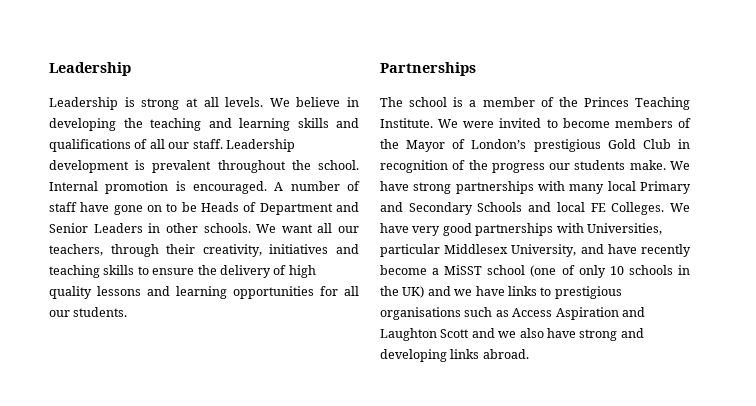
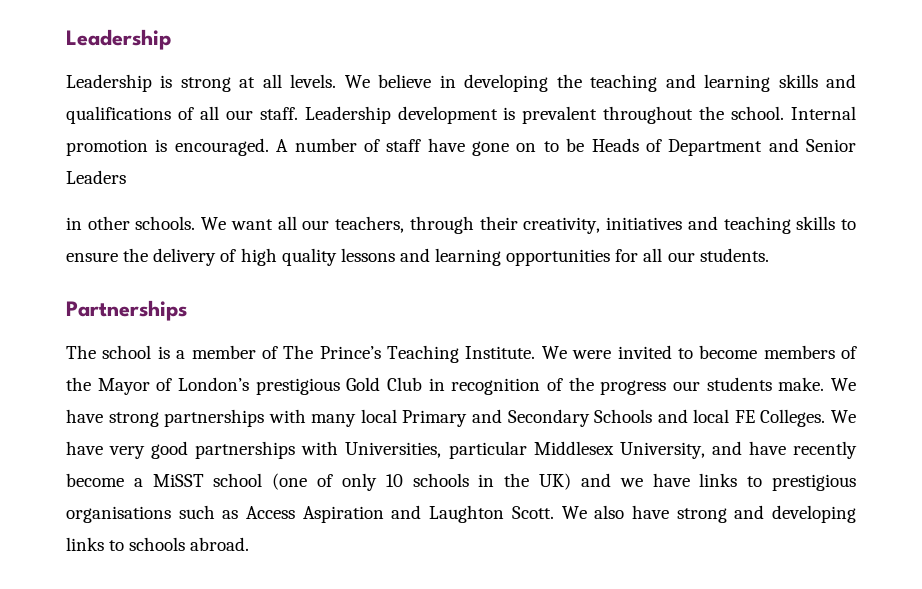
- A number of staff have gone on to be Heads of Department and Senior Leaders in other schools.
+ A number of staff have gone on to be Heads of Department and Senior Leaders
+ in other schools.
- The school is a member of the Princes Teaching Institute.
+ The school is a member of The Prince’s Teaching Institute.
- We have very good partnerships with Universities, particular Middlesex University, and have recently become a MiSST school (one of only 10 schools in the UK) and we have links to prestigious organisations such as Access Aspiration and Laughton Scott and we also have strong and developing links abroad.
+ We have very good partnerships with Universities, particular Middlesex University, and have recently become a MiSST school (one of only 10 schools in the UK) and we have links to prestigious organisations such as Access Aspiration and Laughton Scott. We also have strong and developing links to schools abroad.

